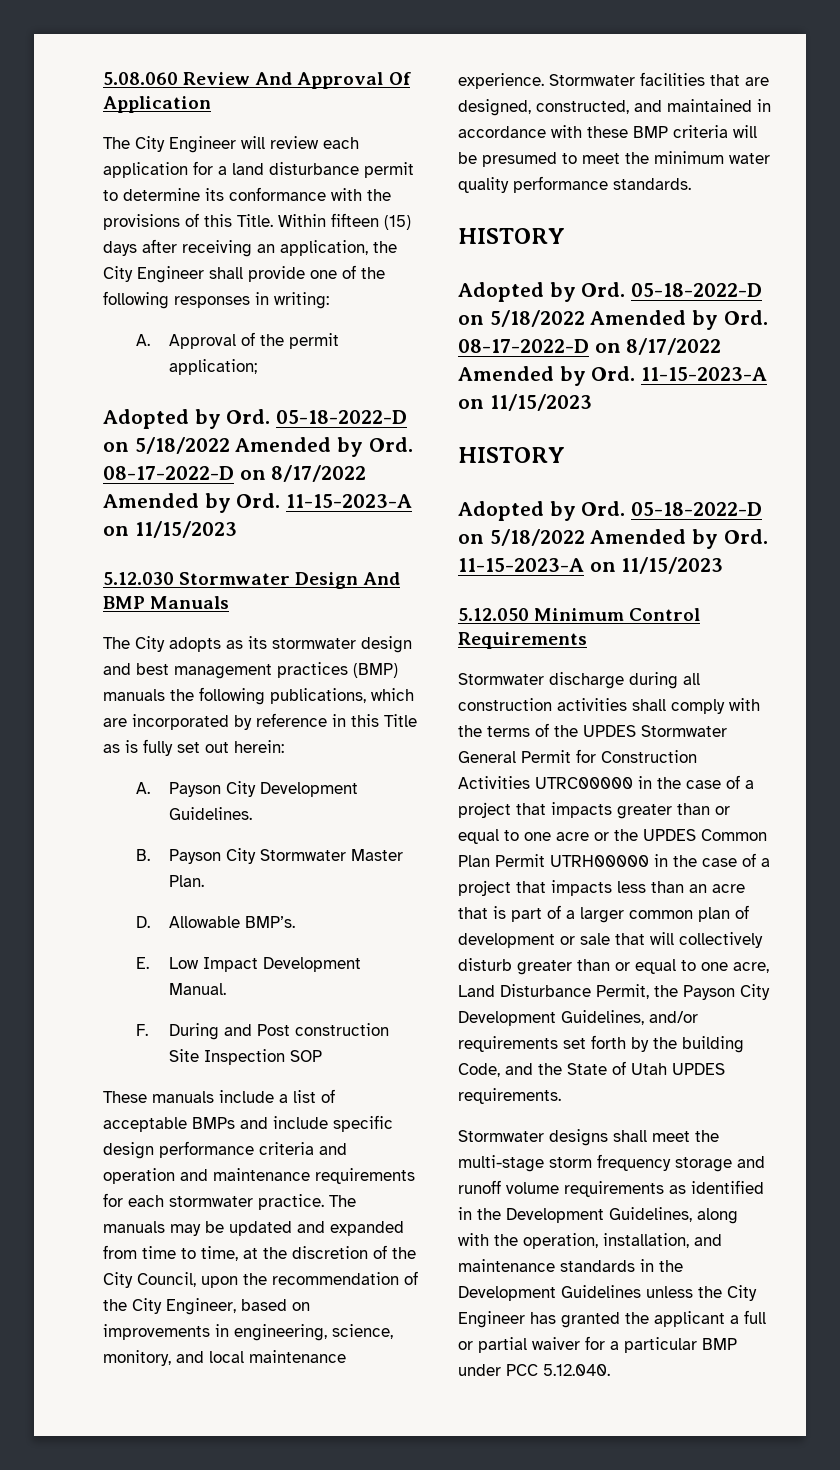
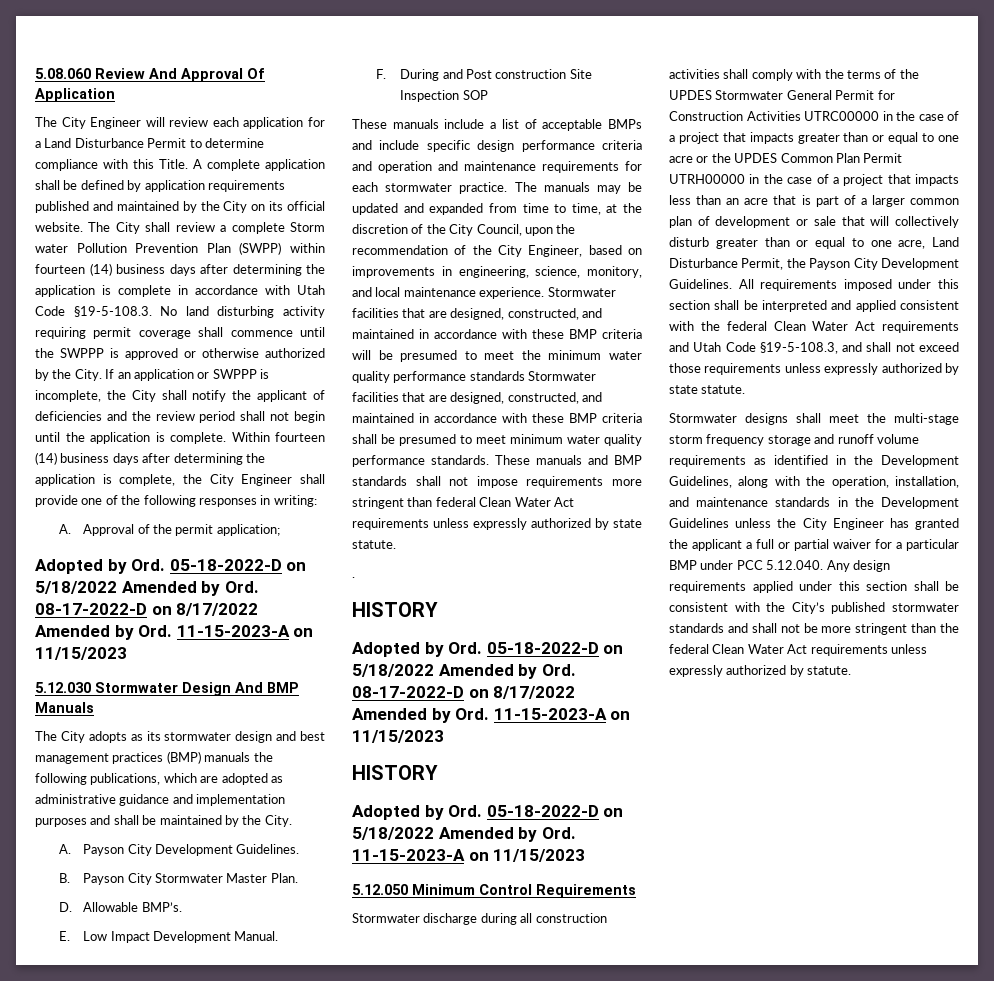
- The City Engineer will review each application for a land disturbance permit to determine its conformance with the provisions of this Title. Within fifteen (15) days after receiving an application, the City Engineer shall provide one of the following responses in writing:
+ The City Engineer will review each application for a Land Disturbance Permit to determine compliance with this Title. A complete application shall be defined by application requirements published and maintained by the City on its official website. The City shall review a complete Storm water Pollution Prevention Plan (SWPP) within fourteen (14) business days after determining the application is complete in accordance with Utah Code §19-5-108.3. No land disturbing activity requiring permit coverage shall commence until the SWPPP is approved or otherwise authorized by the City. If an application or SWPPP is incomplete, the City shall notify the applicant of deficiencies and the review period shall not begin until the application is complete. Within fourteen (14) business days after determining the application is complete, the City Engineer shall provide one of the following responses in writing:
- The City adopts as its stormwater design and best management practices (BMP) manuals the following publications, which are incorporated by reference in this Title as is fully set out herein:
+ The City adopts as its stormwater design and best management practices (BMP) manuals the following publications, which are adopted as administrative guidance and implementation purposes and shall be maintained by the City.
- Stormwater facilities that are designed, constructed, and maintained in accordance with these BMP criteria will be presumed to meet the minimum water quality performance standards.
+ Stormwater facilities that are designed, constructed, and maintained in accordance with these BMP criteria will be presumed to meet the minimum water quality performance standards Stormwater facilities that are designed, constructed, and maintained in accordance with these BMP criteria shall be presumed to meet minimum water quality performance standards. These manuals and BMP standards shall not impose requirements more stringent than federal Clean Water Act requirements unless expressly authorized by state statute.
+ .
- Stormwater discharge during all construction activities shall comply with the terms of the UPDES Stormwater General Permit for Construction Activities UTRC00000 in the case of a project that impacts greater than or equal to one acre or the UPDES Common Plan Permit UTRH00000 in the case of a project that impacts less than an acre that is part of a larger common plan of development or sale that will collectively disturb greater than or equal to one acre, Land Disturbance Permit, the Payson City Development Guidelines, and/or requirements set forth by the building Code, and the State of Utah UPDES requirements.
+ Stormwater discharge during all construction activities shall comply with the terms of the UPDES Stormwater General Permit for Construction Activities UTRC00000 in the case of a project that impacts greater than or equal to one acre or the UPDES Common Plan Permit UTRH00000 in the case of a project that impacts less than an acre that is part of a larger common plan of development or sale that will collectively disturb greater than or equal to one acre, Land Disturbance Permit, the Payson City Development Guidelines. All requirements imposed under this section shall be interpreted and applied consistent with the federal Clean Water Act requirements and Utah Code §19-5-108.3, and shall not exceed those requirements unless expressly authorized by state statute.
- Stormwater designs shall meet the multi-stage storm frequency storage and runoff volume requirements as identified in the Development Guidelines, along with the operation, installation, and maintenance standards in the Development Guidelines unless the City Engineer has granted the applicant a full or partial waiver for a particular BMP under PCC 5.12.040.
+ Stormwater designs shall meet the multi-stage storm frequency storage and runoff volume requirements as identified in the Development Guidelines, along with the operation, installation, and maintenance standards in the Development Guidelines unless the City Engineer has granted the applicant a full or partial waiver for a particular BMP under PCC 5.12.040. Any design requirements applied under this section shall be consistent with the City’s published stormwater standards and shall not be more stringent than the federal Clean Water Act requirements unless expressly authorized by statute.

